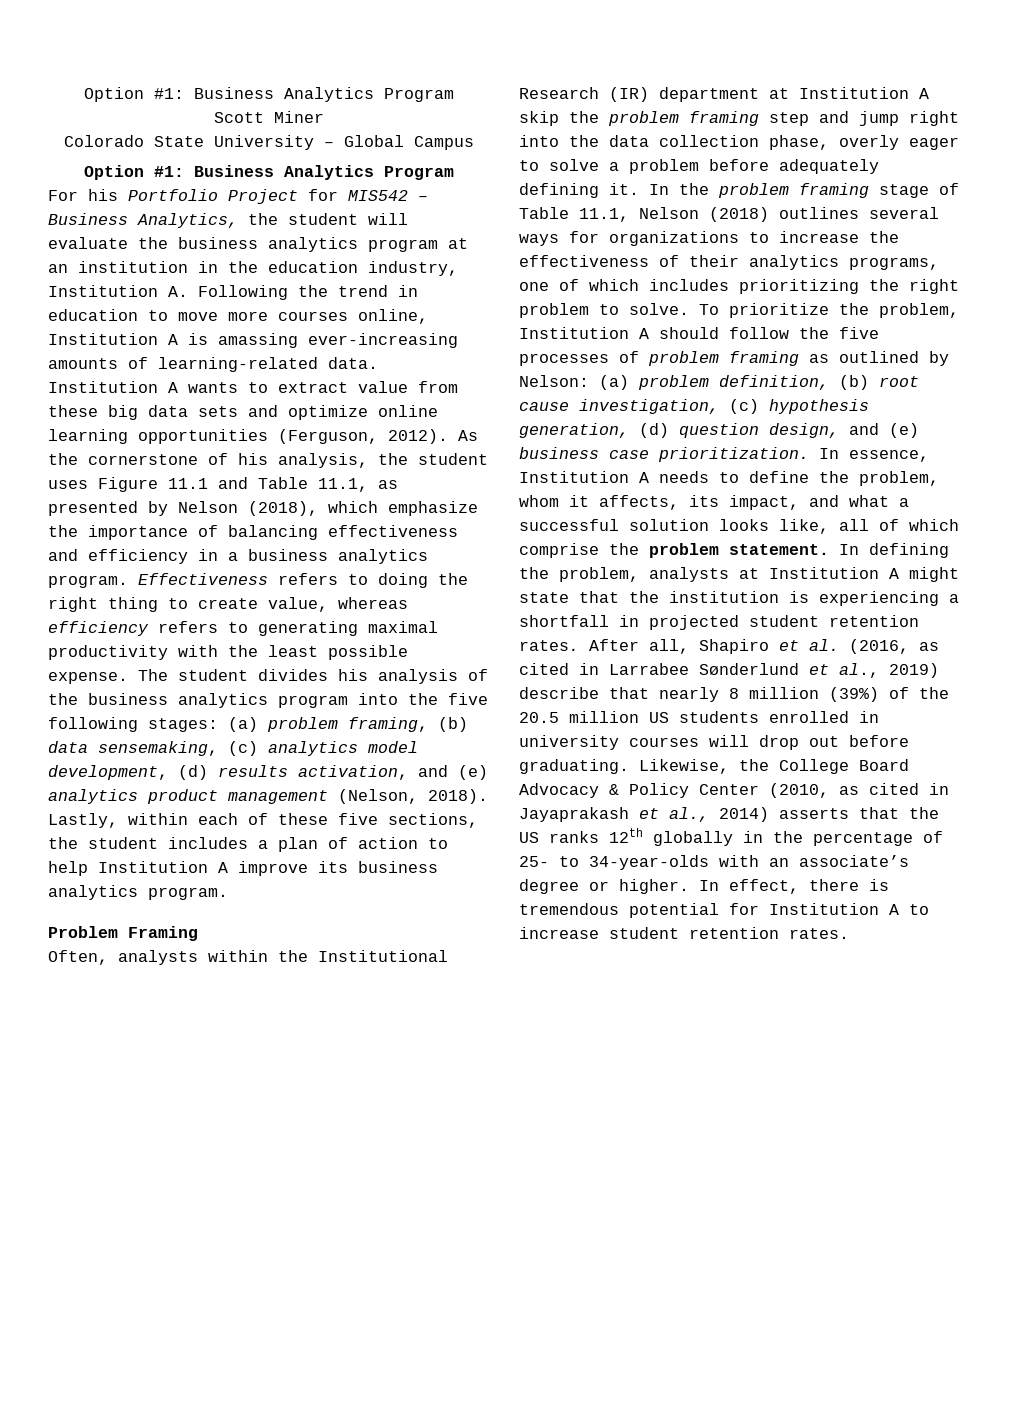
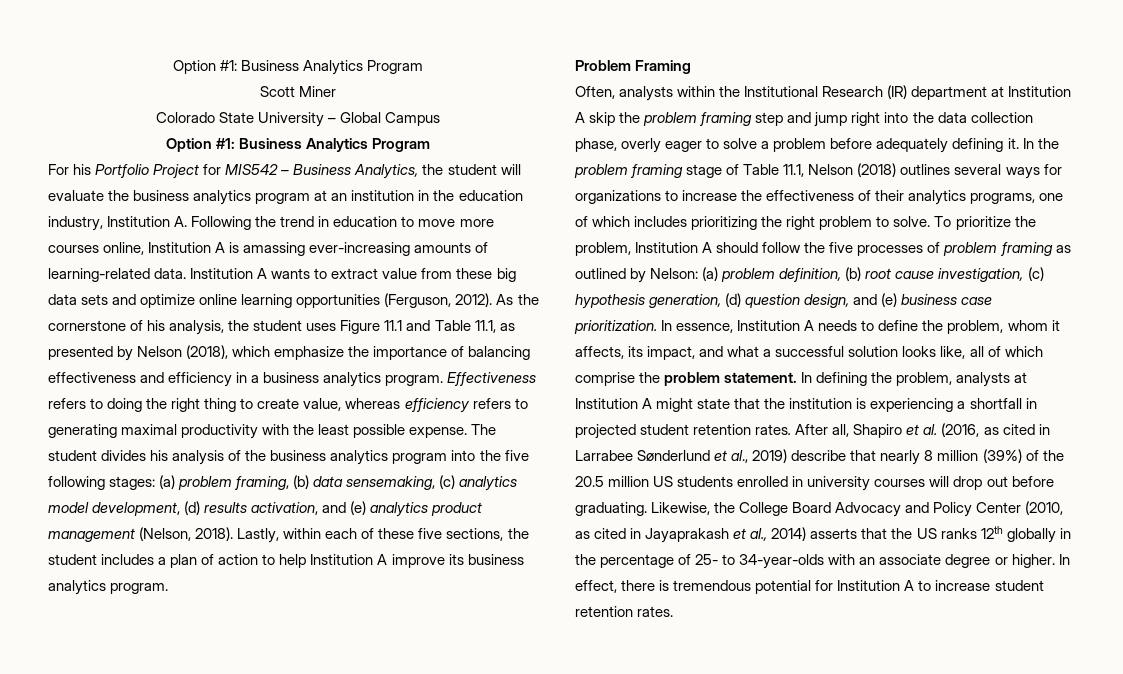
- Likewise, the College Board Advocacy & Policy Center (2010, as cited in Jayaprakash et al., 2014) asserts that the US ranks 12th globally in the percentage of 25- to 34-year-olds with an associate’s degree or higher.
+ Likewise, the College Board Advocacy and Policy Center (2010, as cited in Jayaprakash et al., 2014) asserts that the US ranks 12th globally in the percentage of 25- to 34-year-olds with an associate degree or higher.

